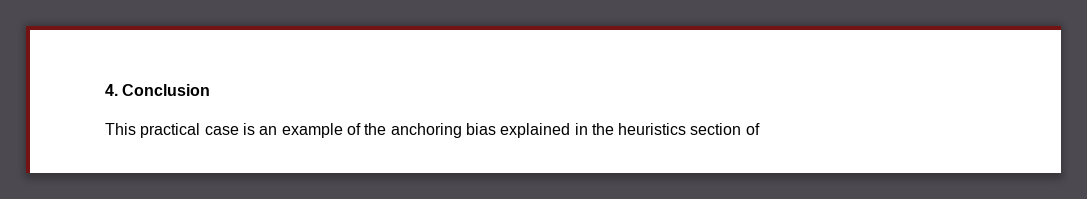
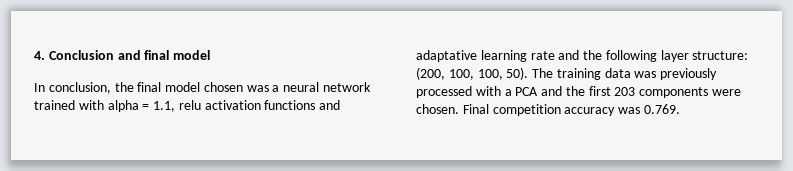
- 4. Conclusion
- This practical case is an example of the anchoring bias explained in the heuristics section of
+ 4. Conclusion and final model
+ In conclusion, the final model chosen was a neural network trained with alpha = 1.1, relu activation functions and adaptative learning rate and the following layer structure: (200, 100, 100, 50). The training data was previously processed with a PCA and the first 203 components were chosen. Final competition accuracy was 0.769.

